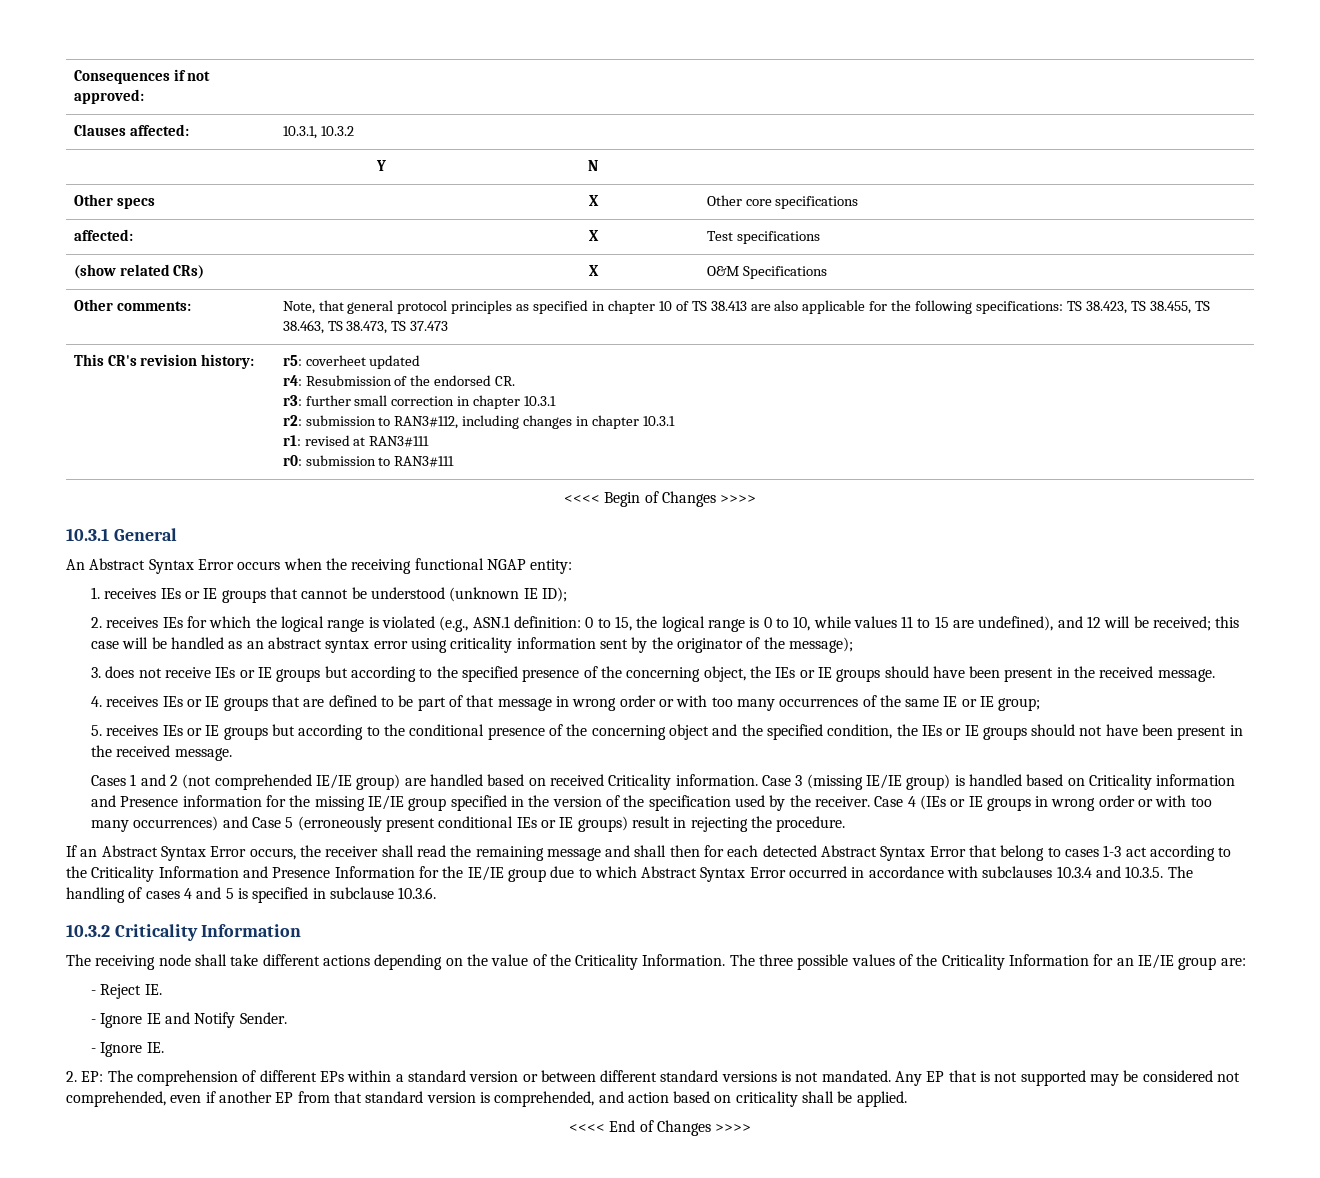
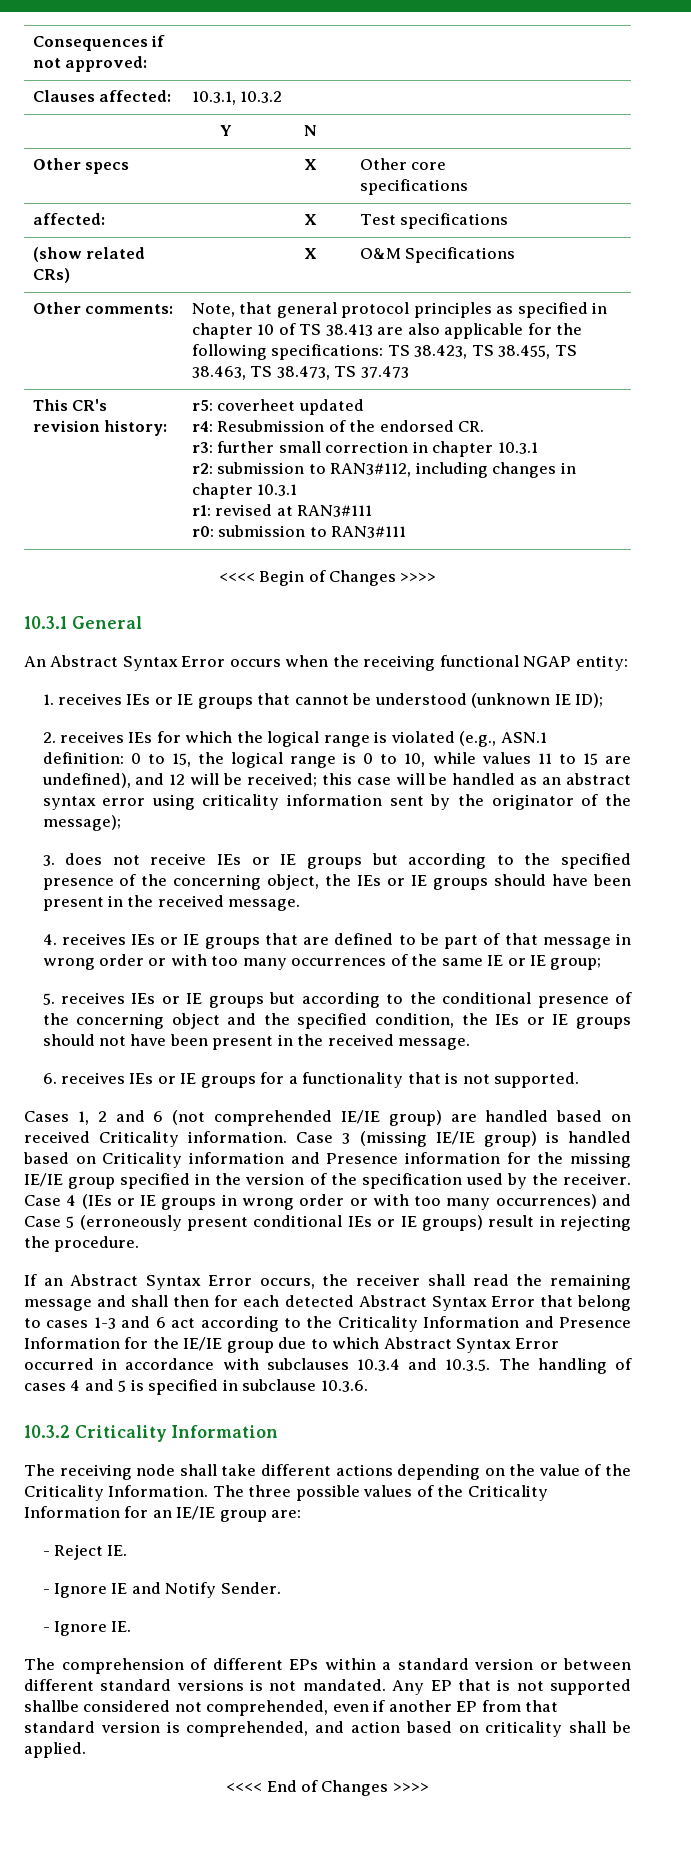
- Cases 1 and 2 (not comprehended IE/IE group) are handled based on received Criticality information.
+ 6. receives IEs or IE groups for a functionality that is not supported.
+ Cases 1, 2 and 6 (not comprehended IE/IE group) are handled based on received Criticality information.
- If an Abstract Syntax Error occurs, the receiver shall read the remaining message and shall then for each detected Abstract Syntax Error that belong to cases 1-3 act according to the Criticality Information and Presence Information for the IE/IE group due to which Abstract Syntax Error occurred in accordance with subclauses 10.3.4 and 10.3.5. The handling of cases 4 and 5 is specified in subclause 10.3.6.
+ If an Abstract Syntax Error occurs, the receiver shall read the remaining message and shall then for each detected Abstract Syntax Error that belong to cases 1-3 and 6 act according to the Criticality Information and Presence Information for the IE/IE group due to which Abstract Syntax Error occurred in accordance with subclauses 10.3.4 and 10.3.5. The handling of cases 4 and 5 is specified in subclause 10.3.6.
- 2. EP: The comprehension of different EPs within a standard version or between different standard versions is not mandated.
+ The comprehension of different EPs within a standard version or between different standard versions is not mandated.
- Any EP that is not supported may be considered not comprehended, even if another EP from that standard version is comprehended, and action based on criticality shall be applied.
+ Any EP that is not supported shallbe considered not comprehended, even if another EP from that standard version is comprehended, and action based on criticality shall be applied.

